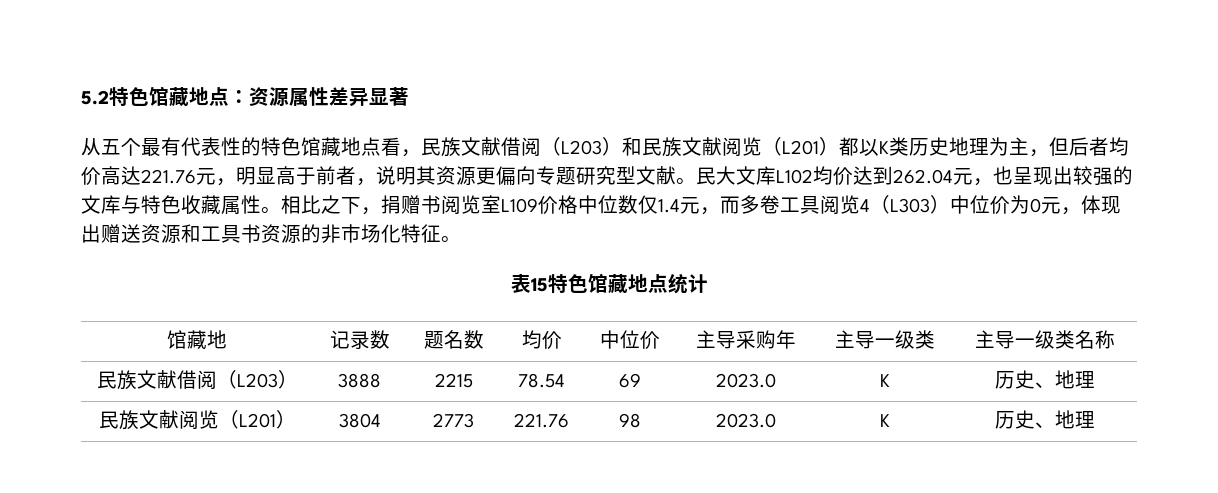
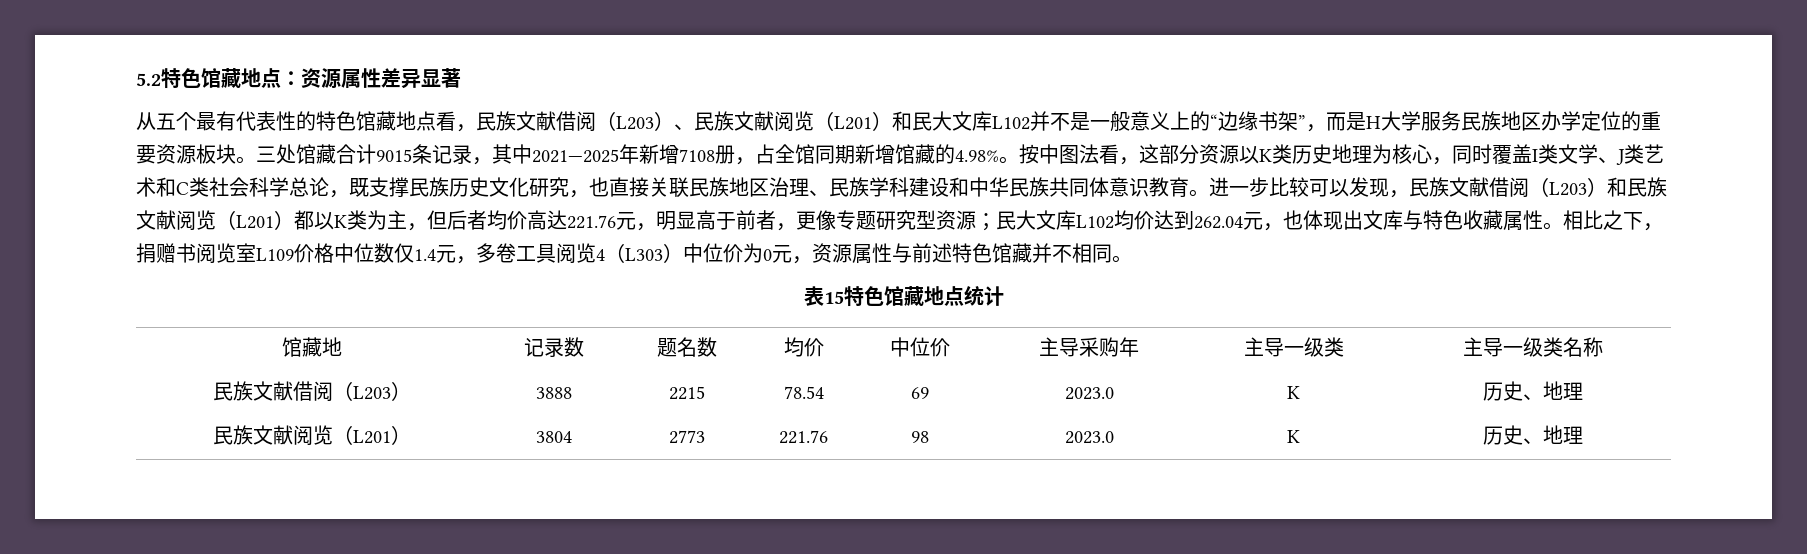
- 从五个最有代表性的特色馆藏地点看，民族文献借阅（L203）和民族文献阅览（L201）都以K类历史地理为主，但后者均价高达221.76元，明显高于前者，说明其资源更偏向专题研究型文献。民大文库L102均价达到262.04元，也呈现出较强的文库与特色收藏属性。
+ 从五个最有代表性的特色馆藏地点看，民族文献借阅（L203）、民族文献阅览（L201）和民大文库L102并不是一般意义上的“边缘书架”，而是H大学服务民族地区办学定位的重要资源板块。三处馆藏合计9015条记录，其中2021—2025年新增7108册，占全馆同期新增馆藏的4.98%。按中图法看，这部分资源以K类历史地理为核心，同时覆盖I类文学、J类艺术和C类社会科学总论，既支撑民族历史文化研究，也直接关联民族地区治理、民族学科建设和中华民族共同体意识教育。进一步比较可以发现，民族文献借阅（L203）和民族文献阅览（L201）都以K类为主，但后者均价高达221.76元，明显高于前者，更像专题研究型资源；民大文库L102均价达到262.04元，也体现出文库与特色收藏属性。
- 相比之下，捐赠书阅览室L109价格中位数仅1.4元，而多卷工具阅览4（L303）中位价为0元，体现出赠送资源和工具书资源的非市场化特征。
+ 相比之下，捐赠书阅览室L109价格中位数仅1.4元，多卷工具阅览4（L303）中位价为0元，资源属性与前述特色馆藏并不相同。

